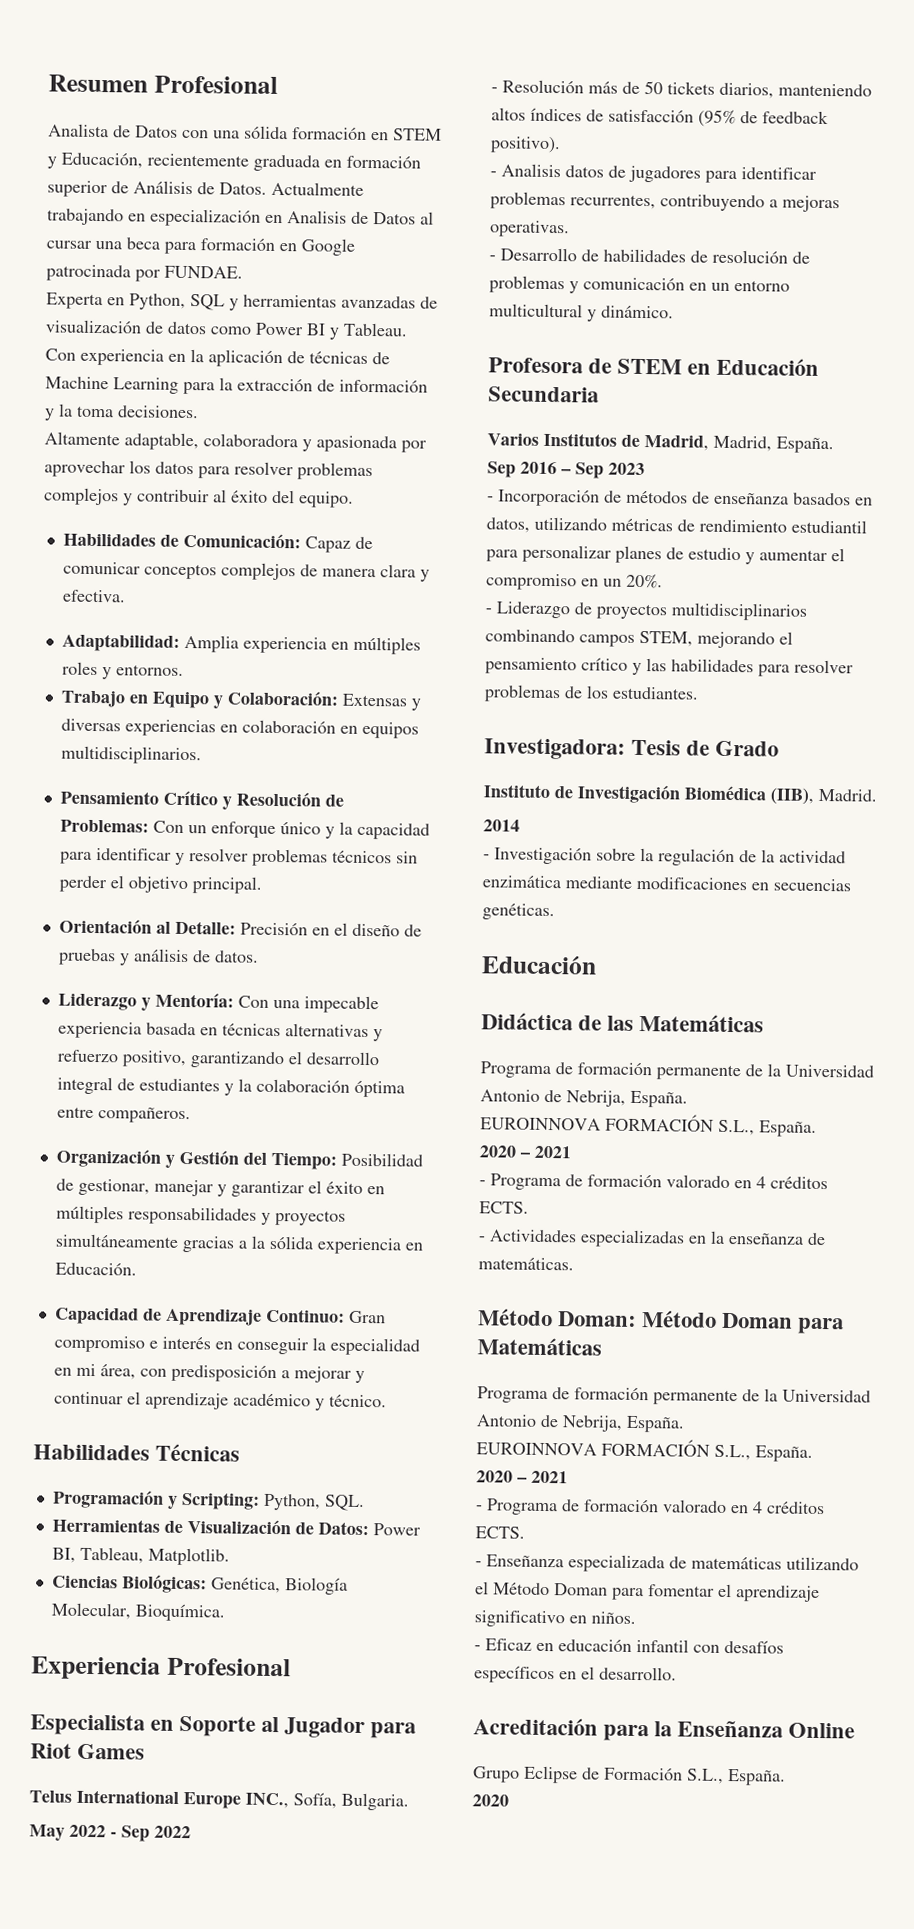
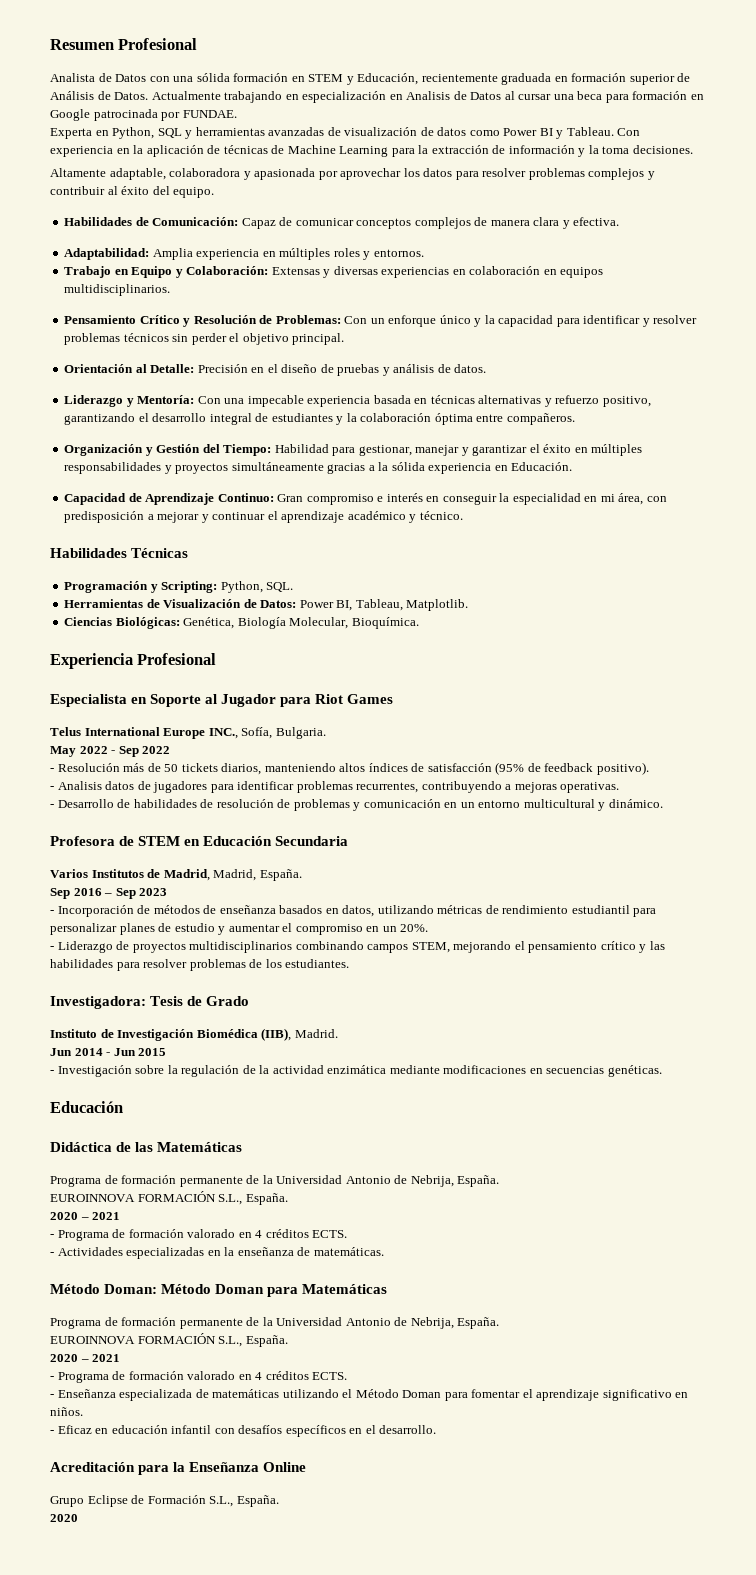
- Organización y Gestión del Tiempo: Posibilidad de gestionar, manejar y garantizar el éxito en múltiples responsabilidades y proyectos simultáneamente gracias a la sólida experiencia en Educación.
+ Organización y Gestión del Tiempo: Habilidad para gestionar, manejar y garantizar el éxito en múltiples responsabilidades y proyectos simultáneamente gracias a la sólida experiencia en Educación.
- 2014
+ Jun 2014 - Jun 2015

